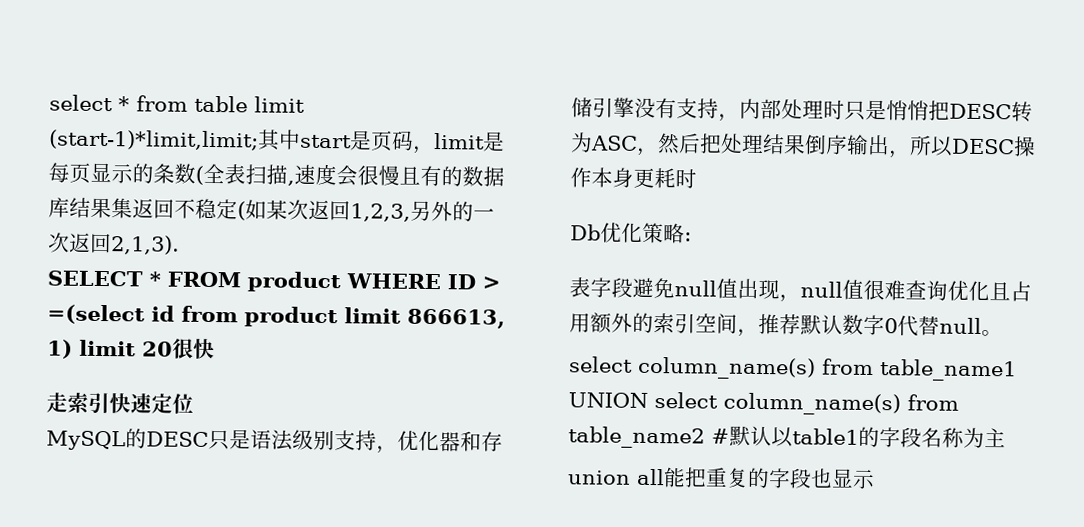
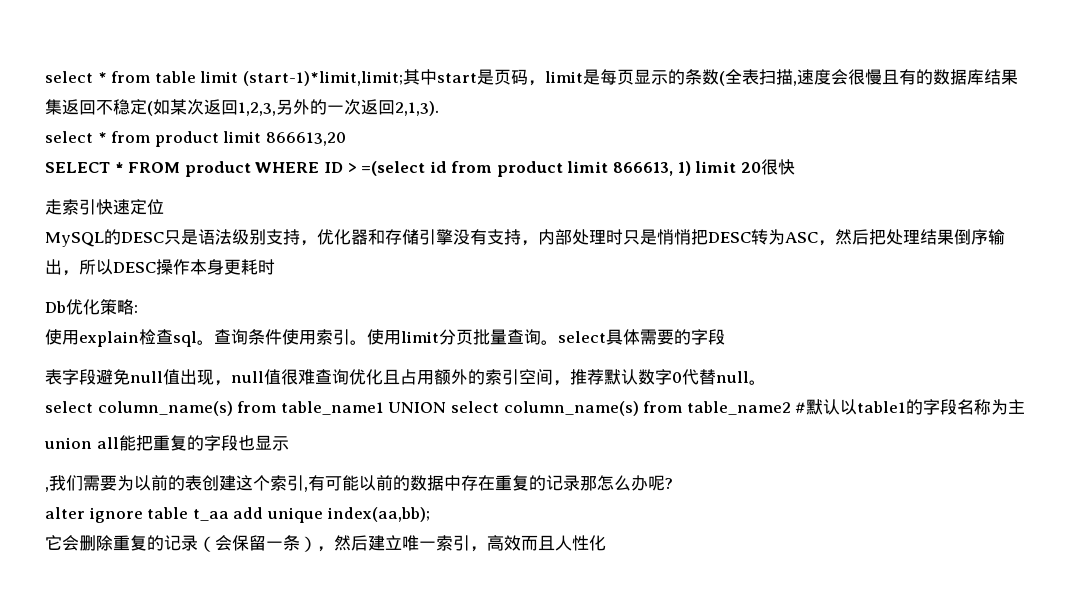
+ select * from product limit 866613,20
+ 使用explain检查sql。查询条件使用索引。使用limit分页批量查询。select具体需要的字段
+ ,我们需要为以前的表创建这个索引,有可能以前的数据中存在重复的记录那怎么办呢?
+ alter ignore table t_aa add unique index(aa,bb);
+ 它会删除重复的记录（会保留一条），然后建立唯一索引，高效而且人性化

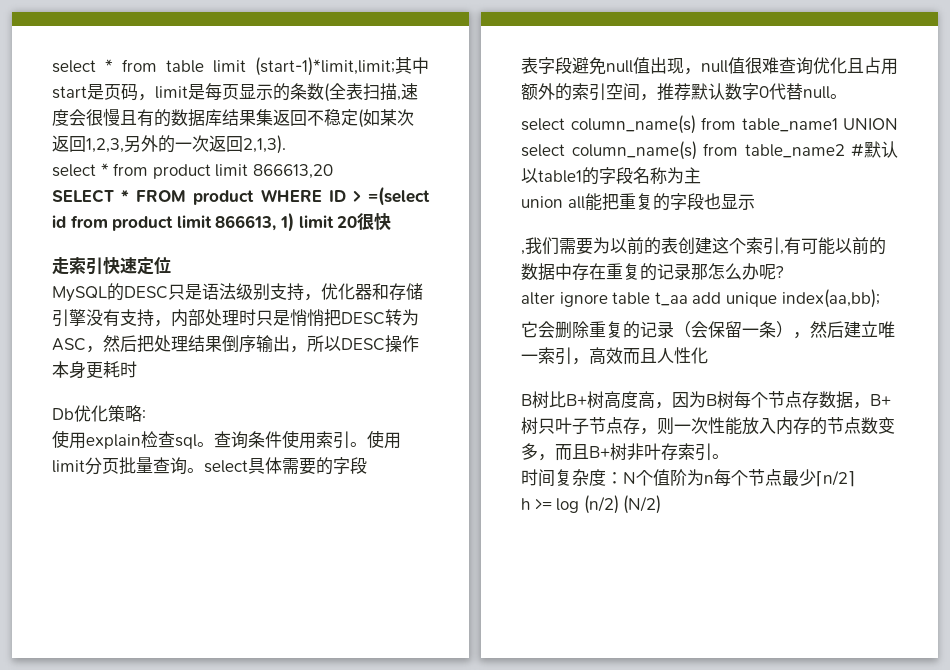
+ B树比B+树高度高，因为B树每个节点存数据，B+树只叶子节点存，则一次性能放入内存的节点数变多，而且B+树非叶存索引。
+ 时间复杂度：N个值阶为n每个节点最少⌈n/2⌉
+ h >= log (n/2) (N/2)

